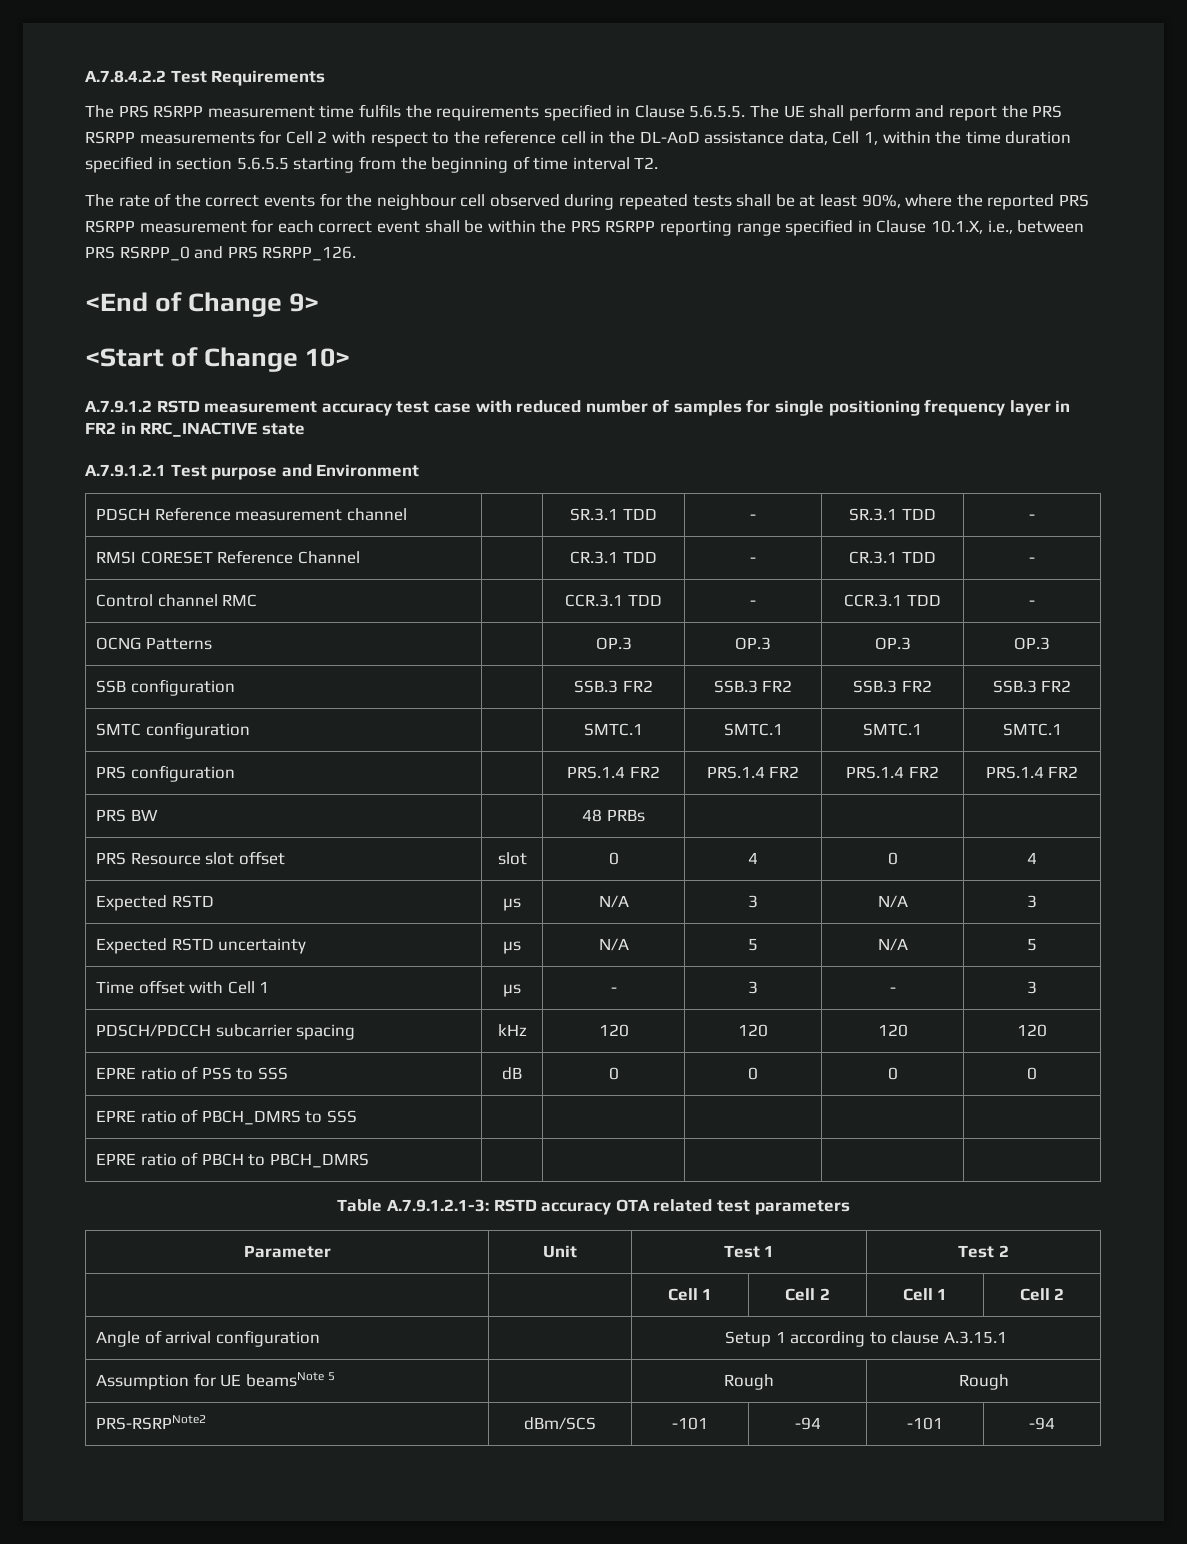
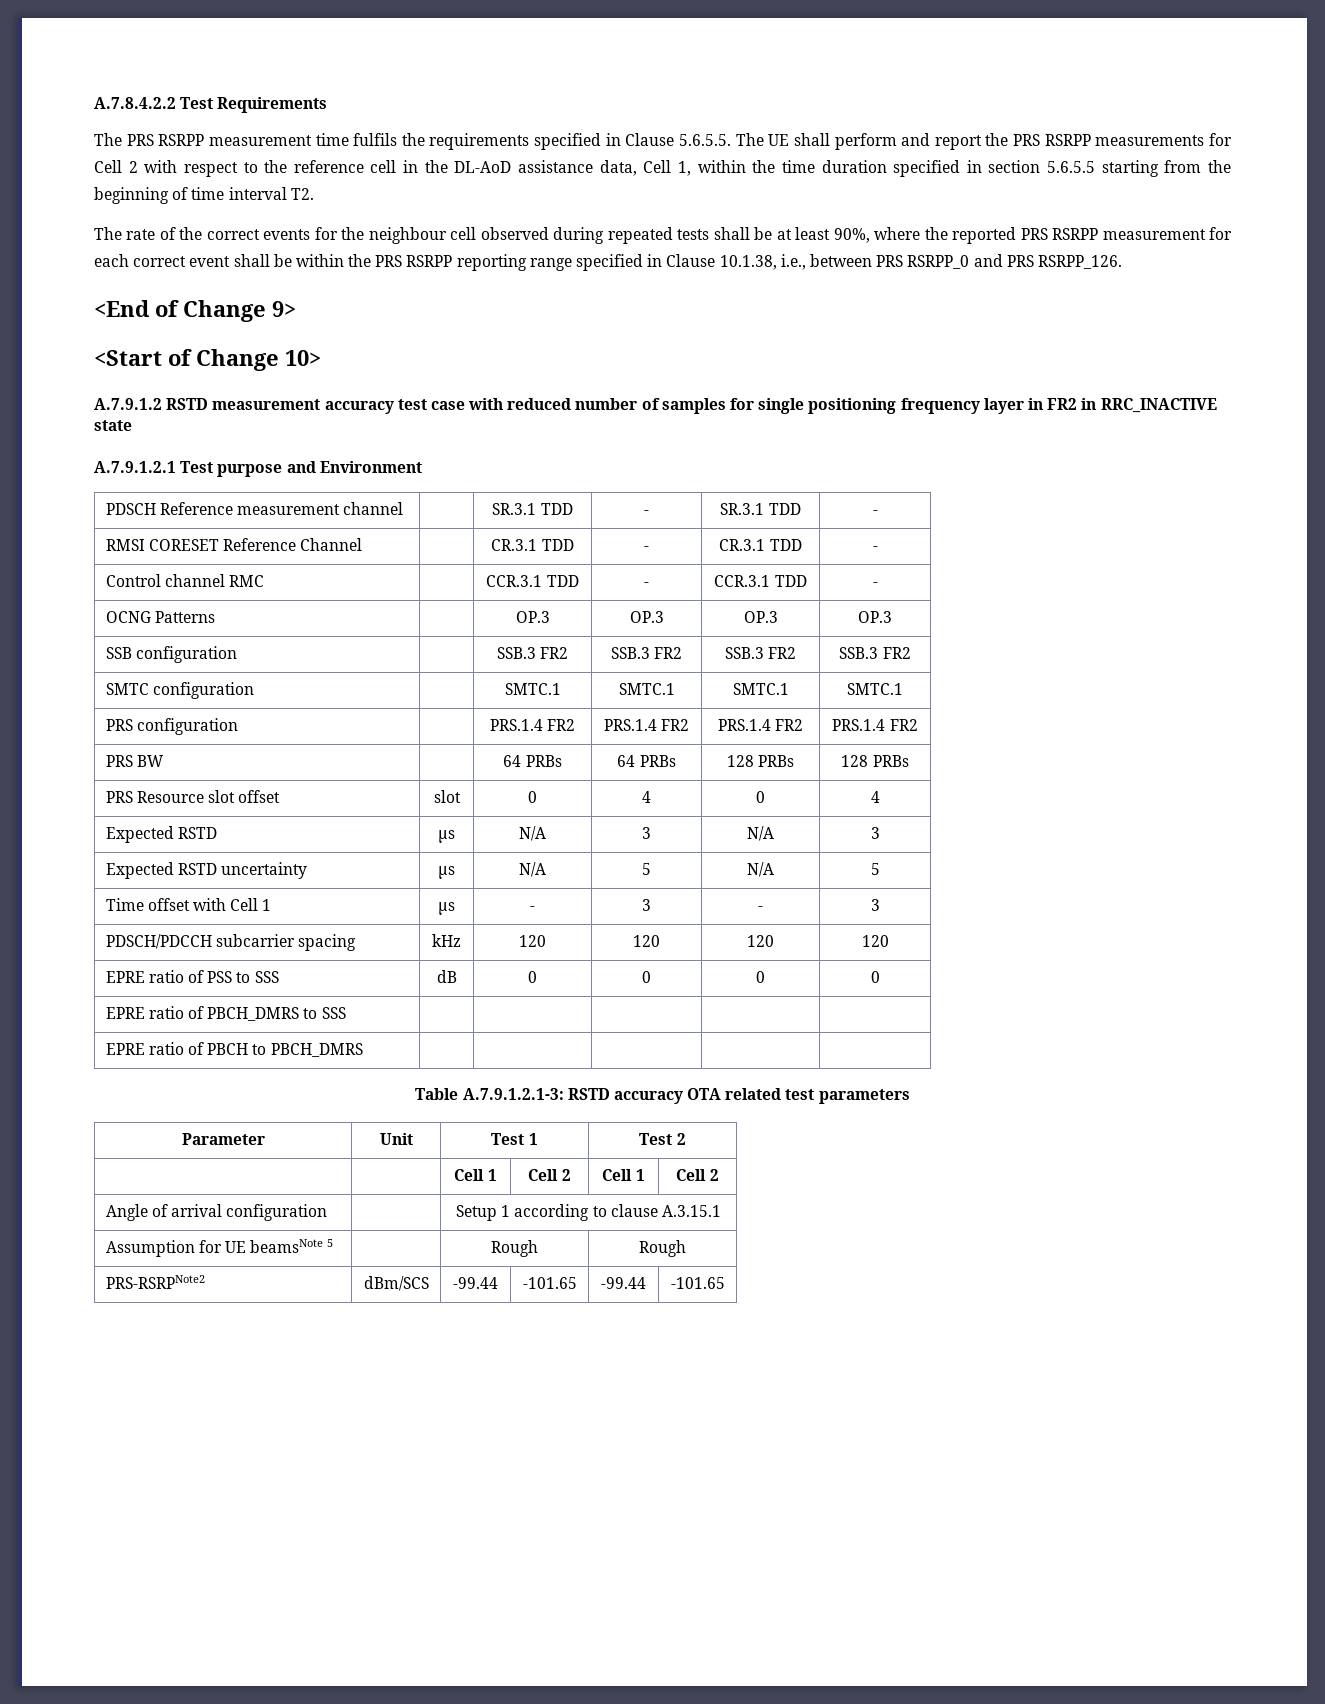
- The rate of the correct events for the neighbour cell observed during repeated tests shall be at least 90%, where the reported PRS RSRPP measurement for each correct event shall be within the PRS RSRPP reporting range specified in Clause 10.1.X, i.e., between PRS RSRPP_0 and PRS RSRPP_126.
+ The rate of the correct events for the neighbour cell observed during repeated tests shall be at least 90%, where the reported PRS RSRPP measurement for each correct event shall be within the PRS RSRPP reporting range specified in Clause 10.1.38, i.e., between PRS RSRPP_0 and PRS RSRPP_126.
- PRS BW | | 48 PRBs | | |
+ PRS BW | | 64 PRBs | 64 PRBs | 128 PRBs | 128 PRBs
- PRS-RSRPNote2 | dBm/SCS | -101 | -94 | -101 | -94
+ PRS-RSRPNote2 | dBm/SCS | -99.44 | -101.65 | -99.44 | -101.65

